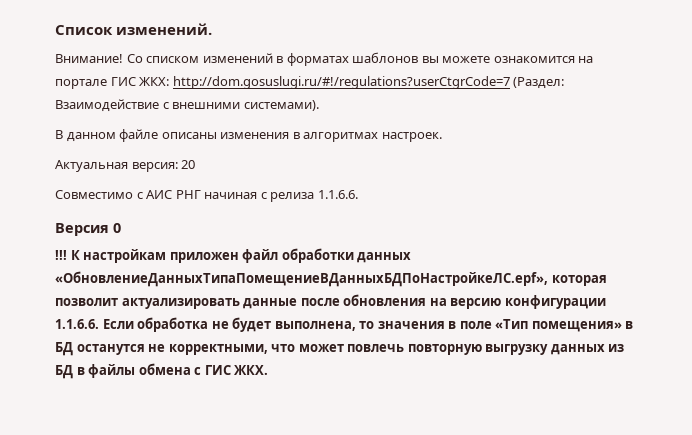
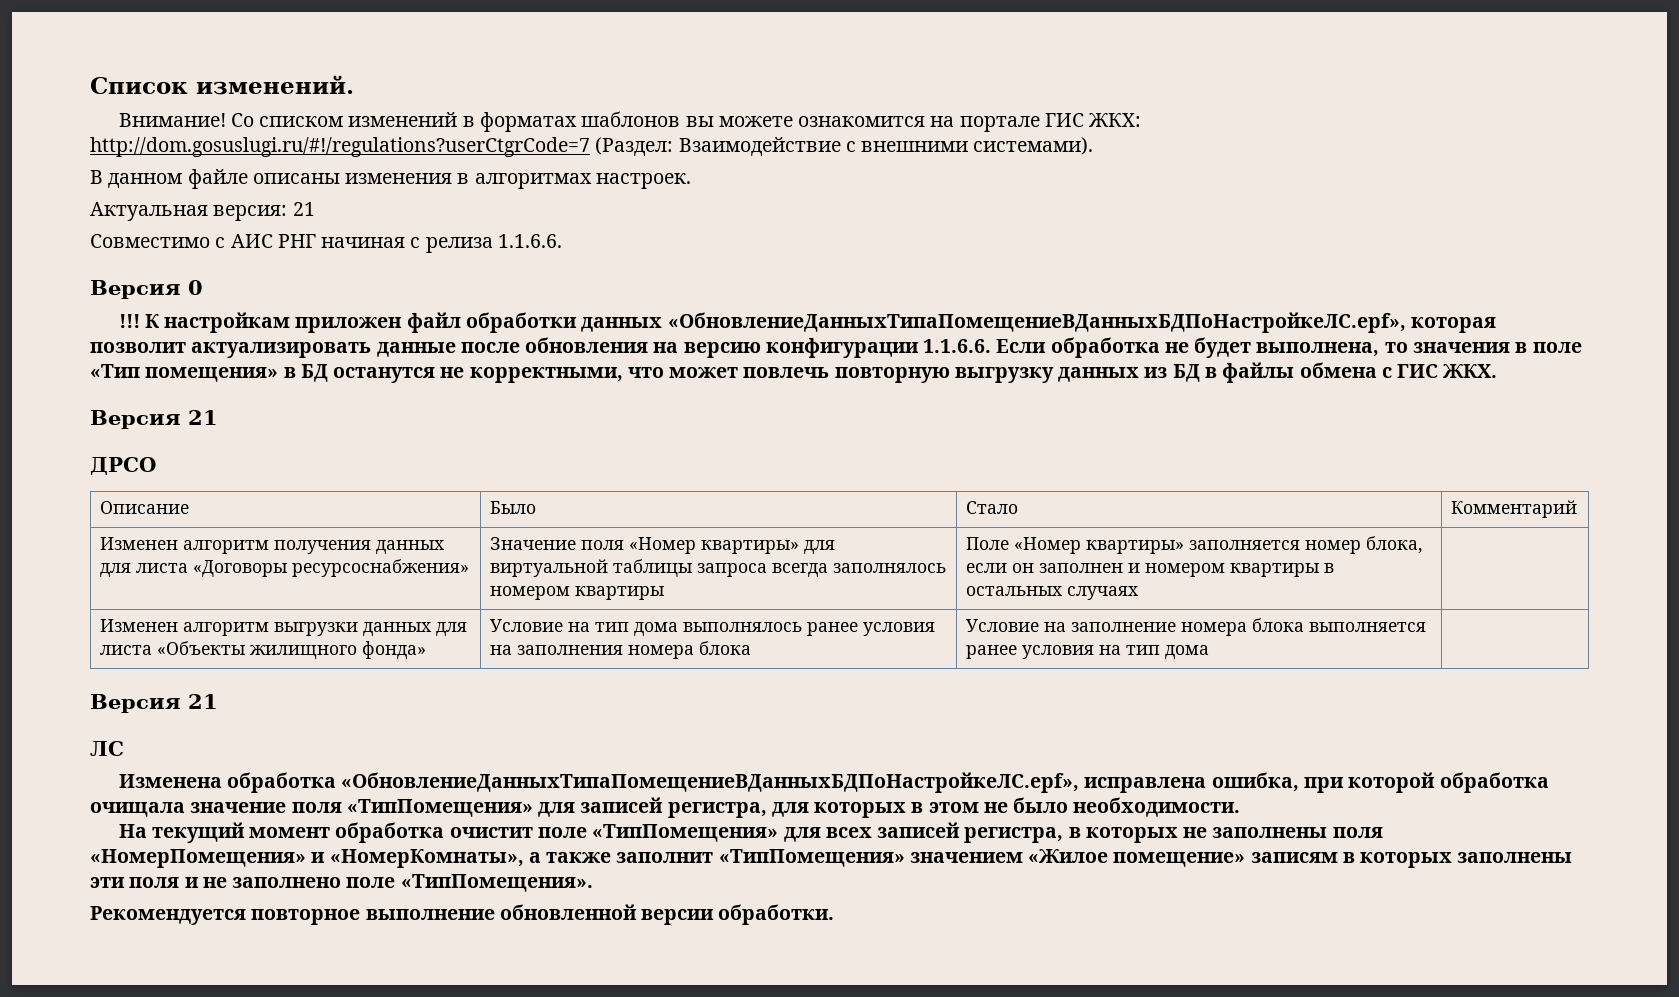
- Актуальная версия: 20
+ Актуальная версия: 21
  К настройкам приложен файл обработки данных «ОбновлениеДанныхТипаПомещениеВДанныхБДПоНастройкеЛС.epf», которая позволит актуализировать данные после обновления на версию конфигурации 1.1.6.6. Если обработка не будет выполнена, то значения в поле «Тип помещения» в БД останутся не корректными, что может повлечь повторную выгрузку данных из БД в файлы обмена с ГИС ЖКХ.
+ Версия 21
+ ДРСО
+ Описание | Было | Стало | Комментарий
+ Изменен алгоритм получения данных для листа «Договоры ресурсоснабжения» | Значение поля «Номер квартиры» для виртуальной таблицы запроса всегда заполнялось номером квартиры | Поле «Номер квартиры» заполняется номер блока, если он заполнен и номером квартиры в остальных случаях |
+ Изменен алгоритм выгрузки данных для листа «Объекты жилищного фонда» | Условие на тип дома выполнялось ранее условия на заполнения номера блока | Условие на заполнение номера блока выполняется ранее условия на тип дома |
+ Версия 21
+ ЛС
+ Изменена обработка «ОбновлениеДанныхТипаПомещениеВДанныхБДПоНастройкеЛС.epf», исправлена ошибка, при которой обработка очищала значение поля «ТипПомещения» для записей регистра, для которых в этом не было необходимости.
+ На текущий момент обработка очистит поле «ТипПомещения» для всех записей регистра, в которых не заполнены поля «НомерПомещения» и «НомерКомнаты», а также заполнит «ТипПомещения» значением «Жилое помещение» записям в которых заполнены эти поля и не заполнено поле «ТипПомещения».
+ Рекомендуется повторное выполнение обновленной версии обработки.

